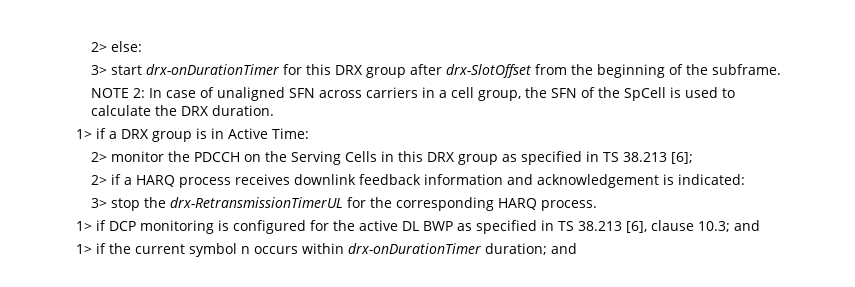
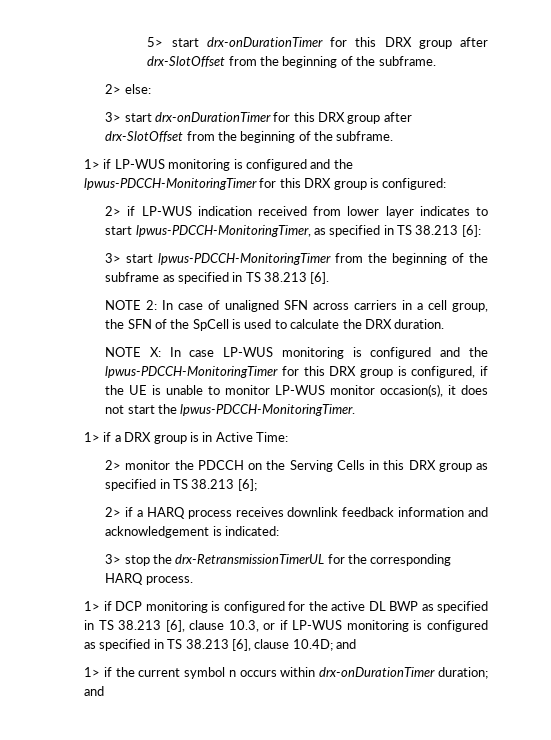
+ 5> start drx-onDurationTimer for this DRX group after drx-SlotOffset from the beginning of the subframe.
+ 1> if LP-WUS monitoring is configured and the lpwus-PDCCH-MonitoringTimer for this DRX group is configured:
+ 2> if LP-WUS indication received from lower layer indicates to start lpwus-PDCCH-MonitoringTimer, as specified in TS 38.213 [6]:
+ 3> start lpwus-PDCCH-MonitoringTimer from the beginning of the subframe as specified in TS 38.213 [6].
+ NOTE X: In case LP-WUS monitoring is configured and the lpwus-PDCCH-MonitoringTimer for this DRX group is configured, if the UE is unable to monitor LP-WUS monitor occasion(s), it does not start the lpwus-PDCCH-MonitoringTimer.
- 1> if DCP monitoring is configured for the active DL BWP as specified in TS 38.213 [6], clause 10.3; and
+ 1> if DCP monitoring is configured for the active DL BWP as specified in TS 38.213 [6], clause 10.3, or if LP-WUS monitoring is configured as specified in TS 38.213 [6], clause 10.4D; and

